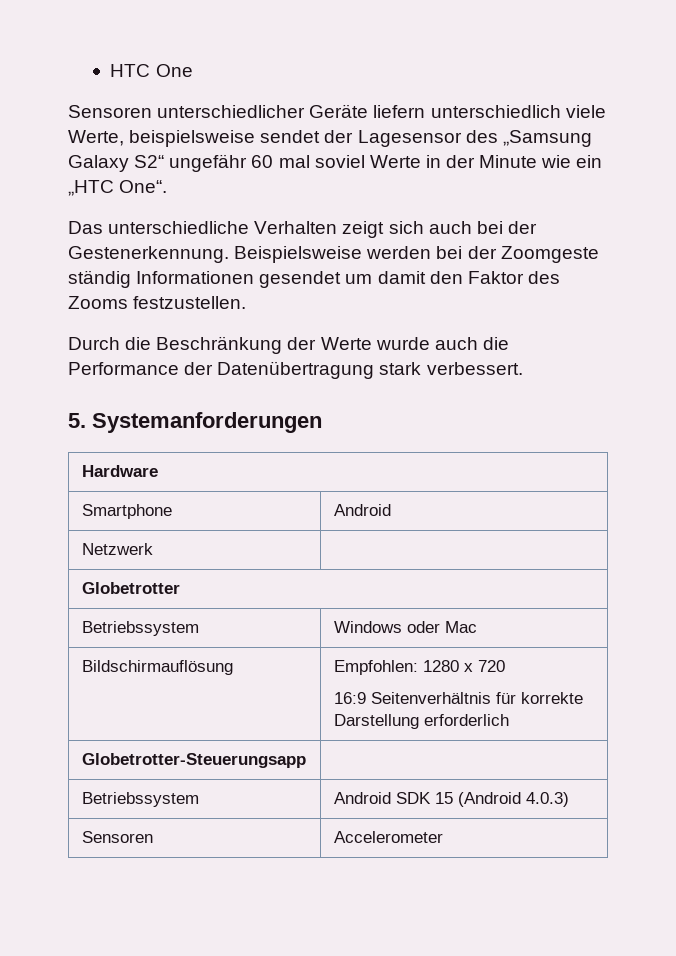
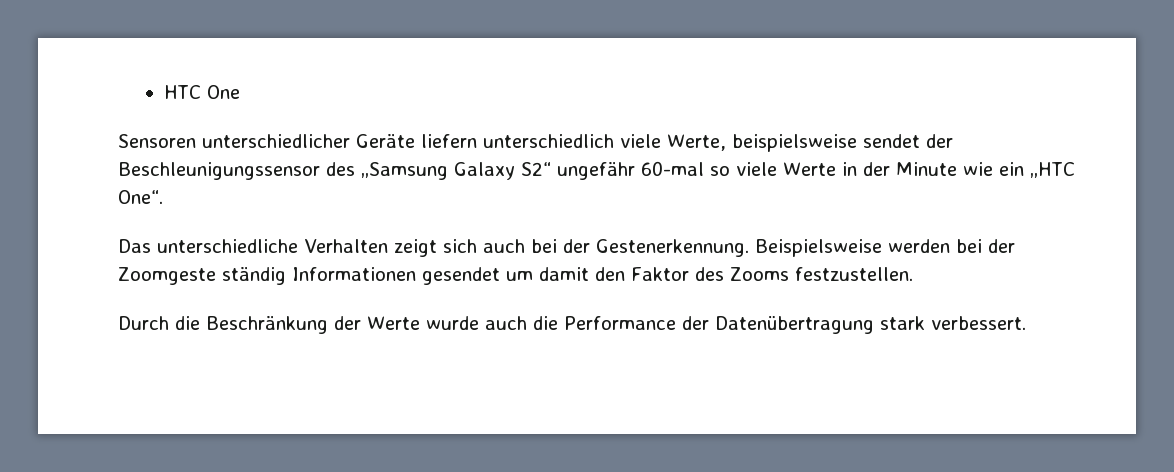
- Sensoren unterschiedlicher Geräte liefern unterschiedlich viele Werte, beispielsweise sendet der Lagesensor des „Samsung Galaxy S2“ ungefähr 60 mal soviel Werte in der Minute wie ein „HTC One“.
+ Sensoren unterschiedlicher Geräte liefern unterschiedlich viele Werte, beispielsweise sendet der Beschleunigungssensor des „Samsung Galaxy S2“ ungefähr 60-mal so viele Werte in der Minute wie ein „HTC One“.
- 5. Systemanforderungen
- Hardware
- Smartphone | Android
- Netzwerk |
- Globetrotter
- Betriebssystem | Windows oder Mac
- Bildschirmauflösung | Empfohlen: 1280 x 720
- 16:9 Seitenverhältnis für korrekte Darstellung erforderlich
- Globetrotter-Steuerungsapp |
- Betriebssystem | Android SDK 15 (Android 4.0.3)
- Sensoren | Accelerometer

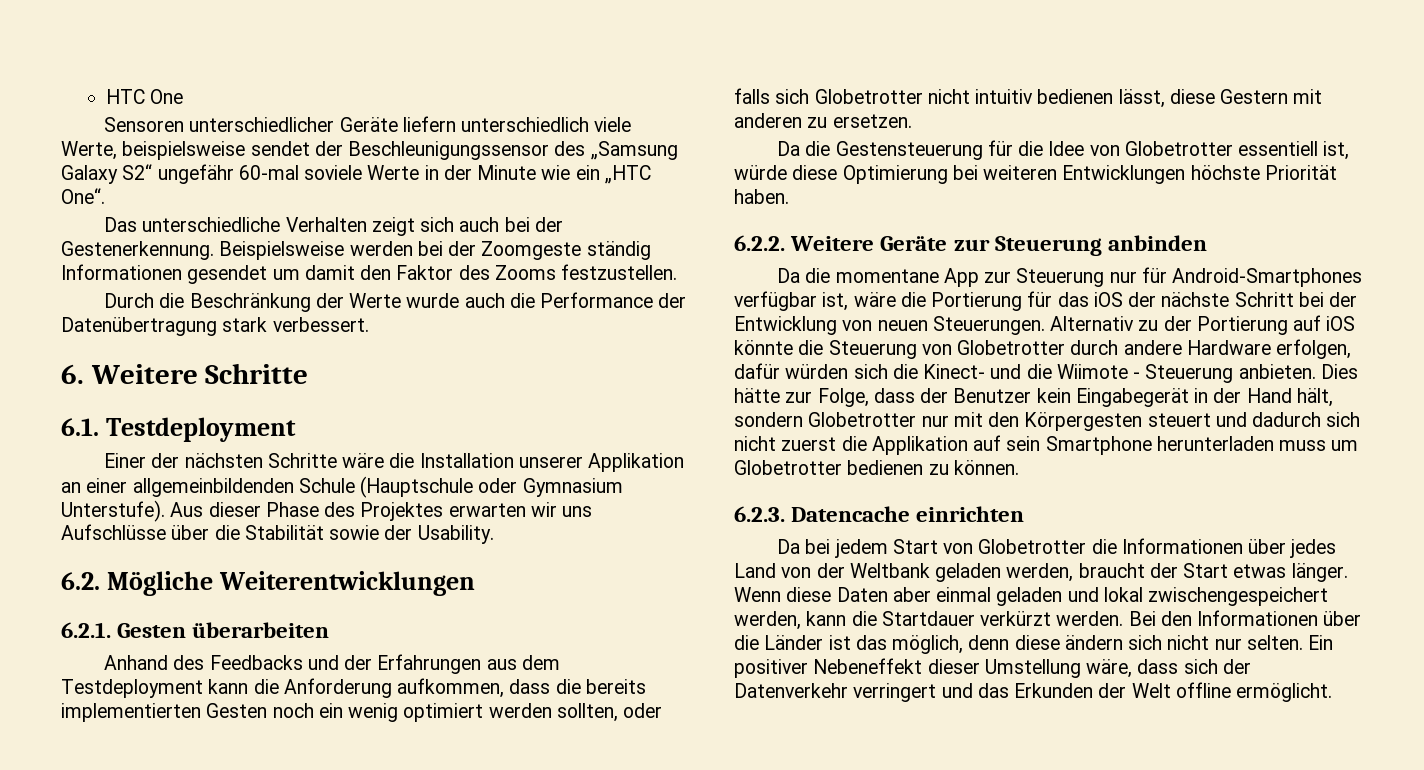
- Sensoren unterschiedlicher Geräte liefern unterschiedlich viele Werte, beispielsweise sendet der Beschleunigungssensor des „Samsung Galaxy S2“ ungefähr 60-mal so viele Werte in der Minute wie ein „HTC One“.
+ Sensoren unterschiedlicher Geräte liefern unterschiedlich viele Werte, beispielsweise sendet der Beschleunigungssensor des „Samsung Galaxy S2“ ungefähr 60-mal soviele Werte in der Minute wie ein „HTC One“.
+ 6. Weitere Schritte
+ 6.1. Testdeployment
+ Einer der nächsten Schritte wäre die Installation unserer Applikation an einer allgemeinbildenden Schule (Hauptschule oder Gymnasium Unterstufe). Aus dieser Phase des Projektes erwarten wir uns Aufschlüsse über die Stabilität sowie der Usability.
+ 6.2. Mögliche Weiterentwicklungen
+ 6.2.1. Gesten überarbeiten
+ Anhand des Feedbacks und der Erfahrungen aus dem Testdeployment kann die Anforderung aufkommen, dass die bereits implementierten Gesten noch ein wenig optimiert werden sollten, oder falls sich Globetrotter nicht intuitiv bedienen lässt, diese Gestern mit anderen zu ersetzen.
+ Da die Gestensteuerung für die Idee von Globetrotter essentiell ist, würde diese Optimierung bei weiteren Entwicklungen höchste Priorität haben.
+ 6.2.2. Weitere Geräte zur Steuerung anbinden
+ Da die momentane App zur Steuerung nur für Android-Smartphones verfügbar ist, wäre die Portierung für das iOS der nächste Schritt bei der Entwicklung von neuen Steuerungen. Alternativ zu der Portierung auf iOS könnte die Steuerung von Globetrotter durch andere Hardware erfolgen, dafür würden sich die Kinect- und die Wiimote - Steuerung anbieten. Dies hätte zur Folge, dass der Benutzer kein Eingabegerät in der Hand hält, sondern Globetrotter nur mit den Körpergesten steuert und dadurch sich nicht zuerst die Applikation auf sein Smartphone herunterladen muss um Globetrotter bedienen zu können.
+ 6.2.3. Datencache einrichten
+ Da bei jedem Start von Globetrotter die Informationen über jedes Land von der Weltbank geladen werden, braucht der Start etwas länger. Wenn diese Daten aber einmal geladen und lokal zwischengespeichert werden, kann die Startdauer verkürzt werden. Bei den Informationen über die Länder ist das möglich, denn diese ändern sich nicht nur selten. Ein positiver Nebeneffekt dieser Umstellung wäre, dass sich der Datenverkehr verringert und das Erkunden der Welt offline ermöglicht.

